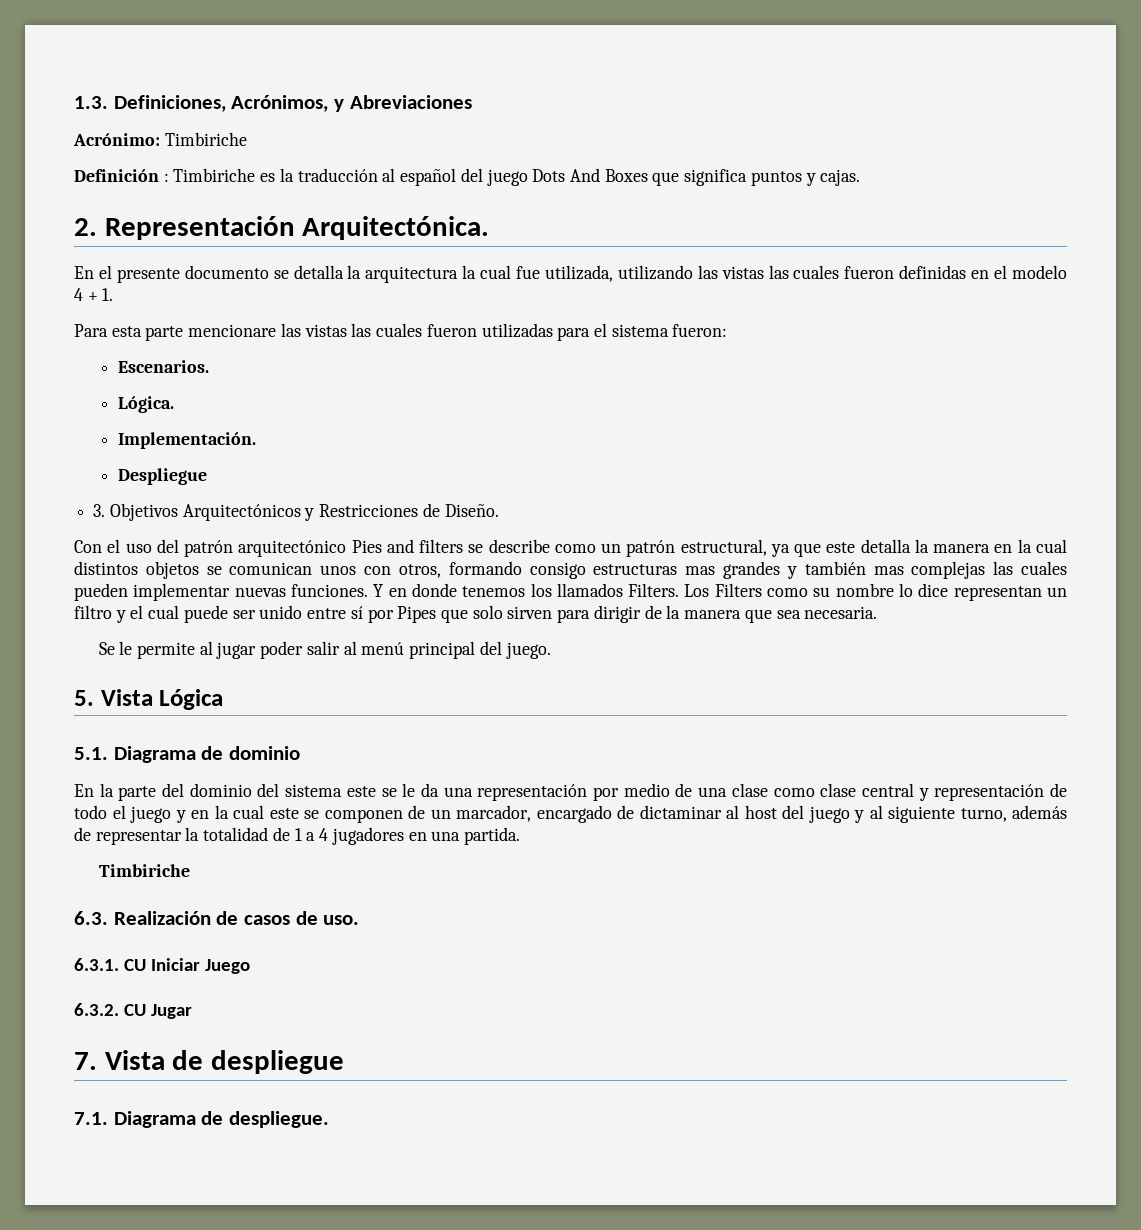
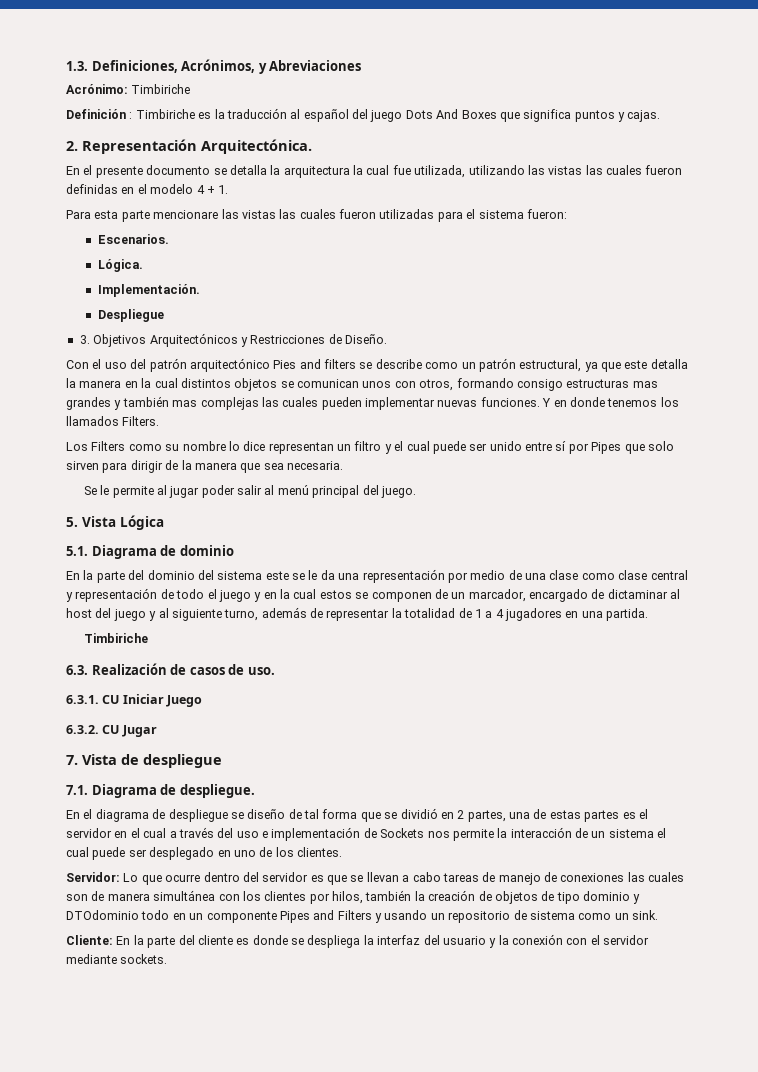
- Y en donde tenemos los llamados Filters. Los Filters como su nombre lo dice representan un filtro y el cual puede ser unido entre sí por Pipes que solo sirven para dirigir de la manera que sea necesaria.
+ Y en donde tenemos los llamados Filters.
+ Los Filters como su nombre lo dice representan un filtro y el cual puede ser unido entre sí por Pipes que solo sirven para dirigir de la manera que sea necesaria.
- En la parte del dominio del sistema este se le da una representación por medio de una clase como clase central y representación de todo el juego y en la cual este se componen de un marcador, encargado de dictaminar al host del juego y al siguiente turno, además de representar la totalidad de 1 a 4 jugadores en una partida.
+ En la parte del dominio del sistema este se le da una representación por medio de una clase como clase central y representación de todo el juego y en la cual estos se componen de un marcador, encargado de dictaminar al host del juego y al siguiente turno, además de representar la totalidad de 1 a 4 jugadores en una partida.
+ En el diagrama de despliegue se diseño de tal forma que se dividió en 2 partes, una de estas partes es el servidor en el cual a través del uso e implementación de Sockets nos permite la interacción de un sistema el cual puede ser desplegado en uno de los clientes.
+ Servidor: Lo que ocurre dentro del servidor es que se llevan a cabo tareas de manejo de conexiones las cuales son de manera simultánea con los clientes por hilos, también la creación de objetos de tipo dominio y DTOdominio todo en un componente Pipes and Filters y usando un repositorio de sistema como un sink.
+ Cliente: En la parte del cliente es donde se despliega la interfaz del usuario y la conexión con el servidor mediante sockets.

